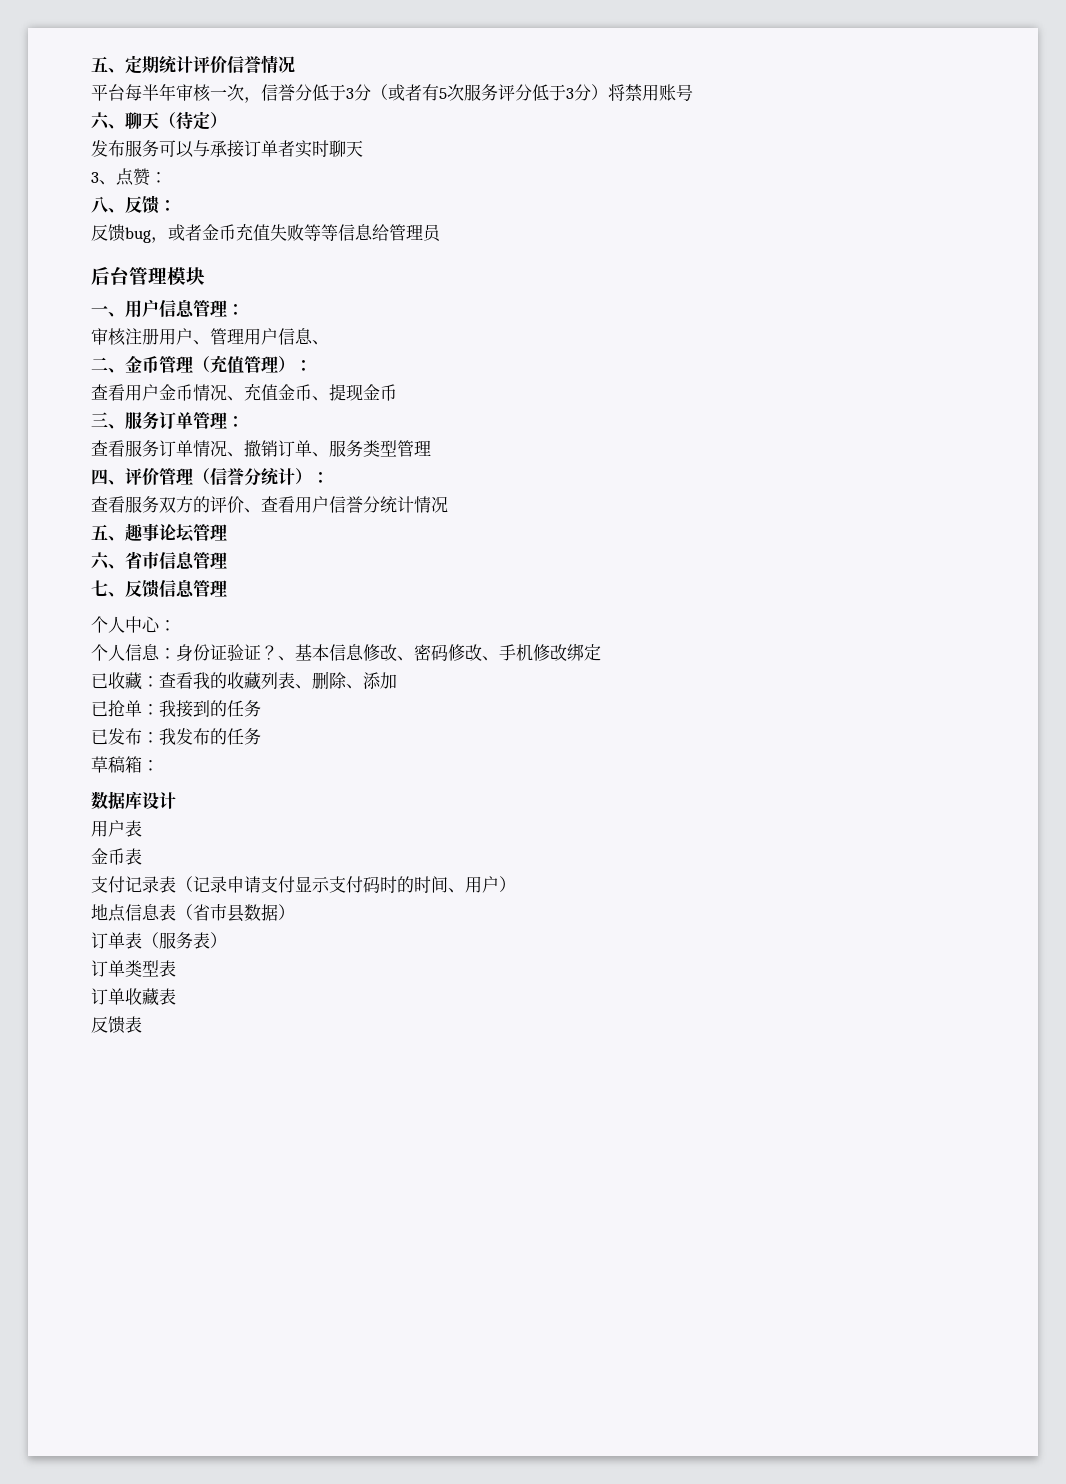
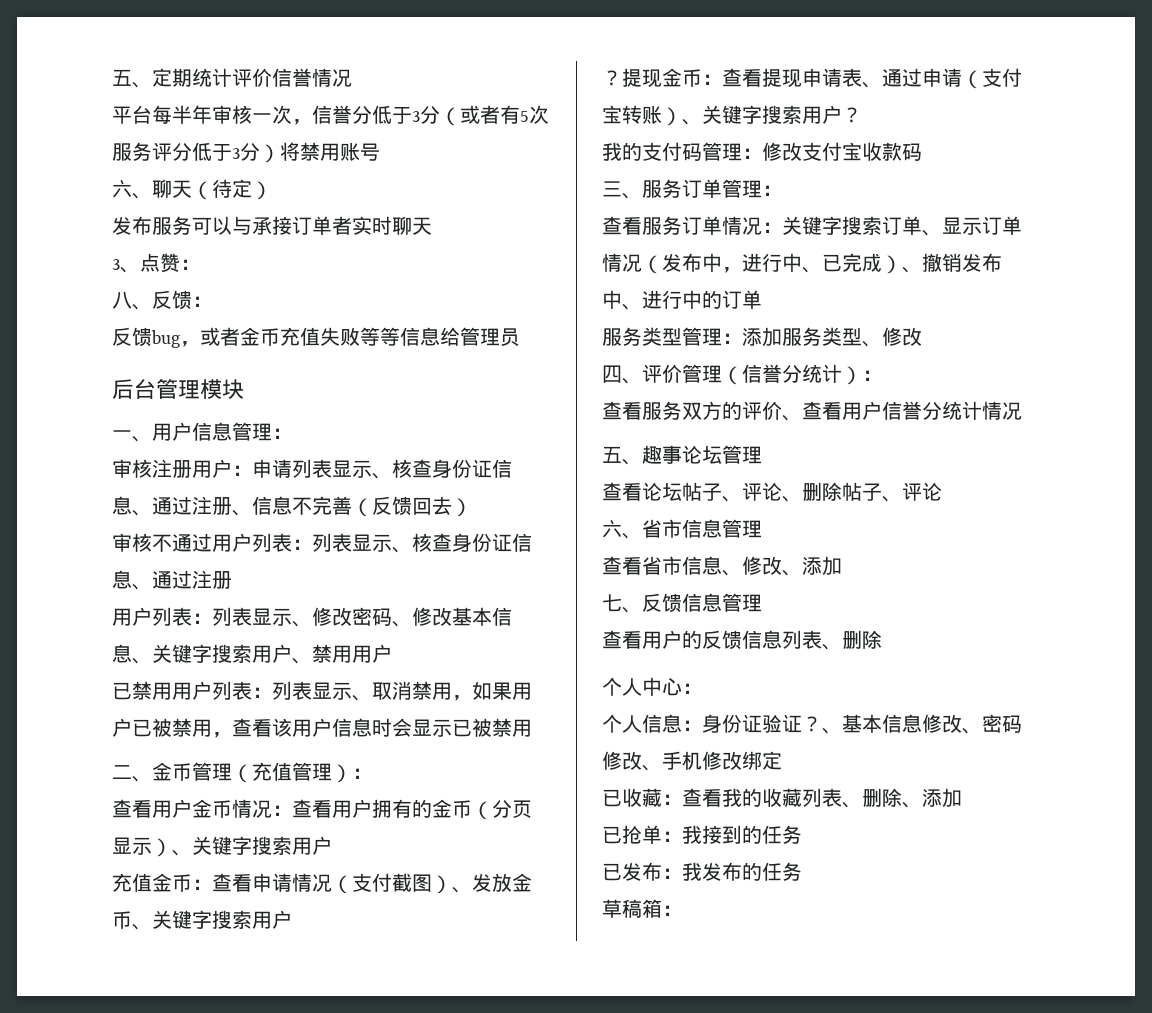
- 审核注册用户、管理用户信息、
+ 审核注册用户：申请列表显示、核查身份证信息、通过注册、信息不完善（反馈回去）
+ 审核不通过用户列表：列表显示、核查身份证信息、通过注册
+ 用户列表：列表显示、修改密码、修改基本信息、关键字搜索用户、禁用用户
+ 已禁用用户列表：列表显示、取消禁用，如果用户已被禁用，查看该用户信息时会显示已被禁用
- 查看用户金币情况、充值金币、提现金币
+ 查看用户金币情况：查看用户拥有的金币（分页显示）、关键字搜索用户
+ 充值金币：查看申请情况（支付截图）、发放金币、关键字搜索用户
+ ？提现金币：查看提现申请表、通过申请（支付宝转账）、关键字搜索用户？
+ 我的支付码管理：修改支付宝收款码
- 查看服务订单情况、撤销订单、服务类型管理
+ 查看服务订单情况：关键字搜索订单、显示订单情况（发布中，进行中、已完成）、撤销发布中、进行中的订单
+ 服务类型管理：添加服务类型、修改
+ 查看论坛帖子、评论、删除帖子、评论
  六、省市信息管理
+ 查看省市信息、修改、添加
  七、反馈信息管理
+ 查看用户的反馈信息列表、删除
- 数据库设计
- 用户表
- 金币表
- 支付记录表（记录申请支付显示支付码时的时间、用户）
- 地点信息表（省市县数据）
- 订单表（服务表）
- 订单类型表
- 订单收藏表
- 反馈表

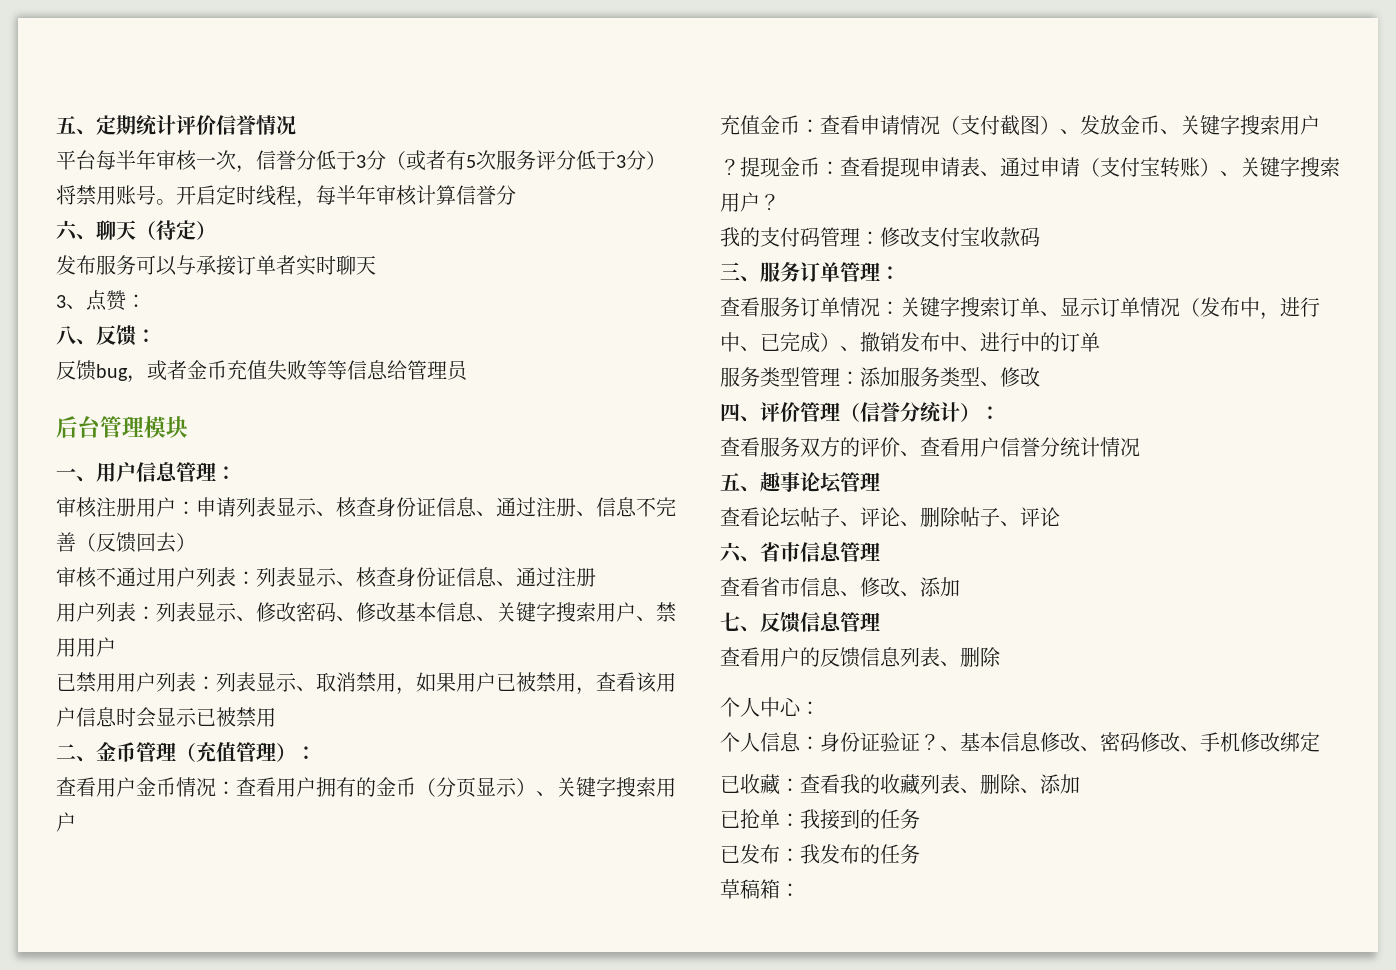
- 平台每半年审核一次，信誉分低于3分（或者有5次服务评分低于3分）将禁用账号
+ 平台每半年审核一次，信誉分低于3分（或者有5次服务评分低于3分）将禁用账号。开启定时线程，每半年审核计算信誉分

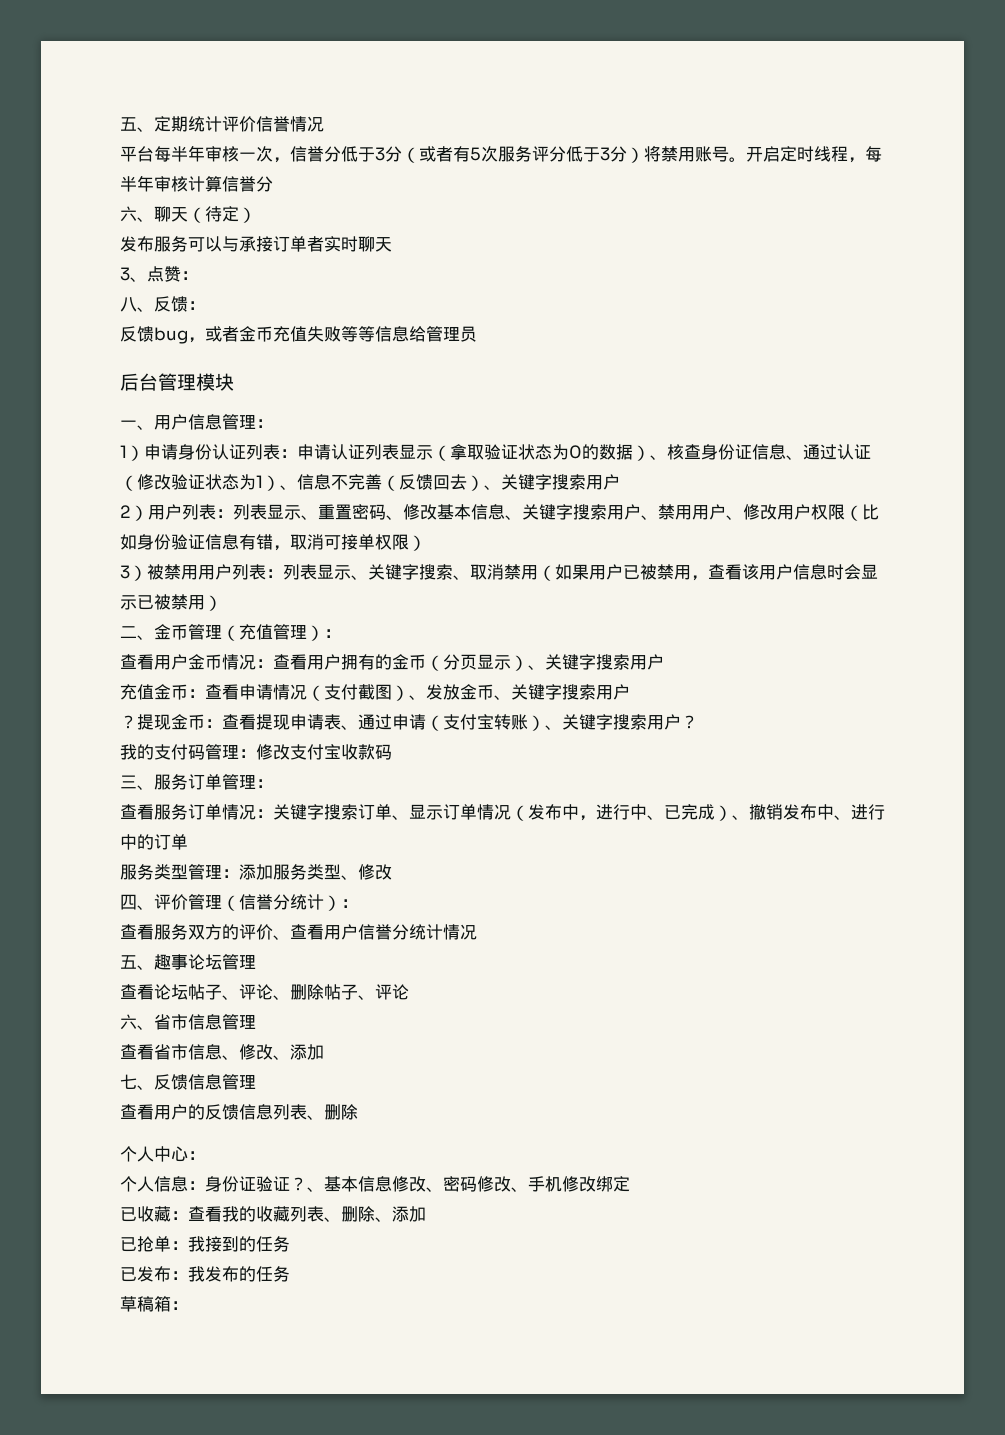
- 审核注册用户：申请列表显示、核查身份证信息、通过注册、信息不完善（反馈回去）
- 审核不通过用户列表：列表显示、核查身份证信息、通过注册
- 用户列表：列表显示、修改密码、修改基本信息、关键字搜索用户、禁用用户
- 已禁用用户列表：列表显示、取消禁用，如果用户已被禁用，查看该用户信息时会显示已被禁用
+ 1）申请身份认证列表：申请认证列表显示（拿取验证状态为0的数据）、核查身份证信息、通过认证（修改验证状态为1）、信息不完善（反馈回去）、关键字搜索用户
+ 2）用户列表：列表显示、重置密码、修改基本信息、关键字搜索用户、禁用用户、修改用户权限（比如身份验证信息有错，取消可接单权限）
+ 3）被禁用用户列表：列表显示、关键字搜索、取消禁用（如果用户已被禁用，查看该用户信息时会显示已被禁用）

